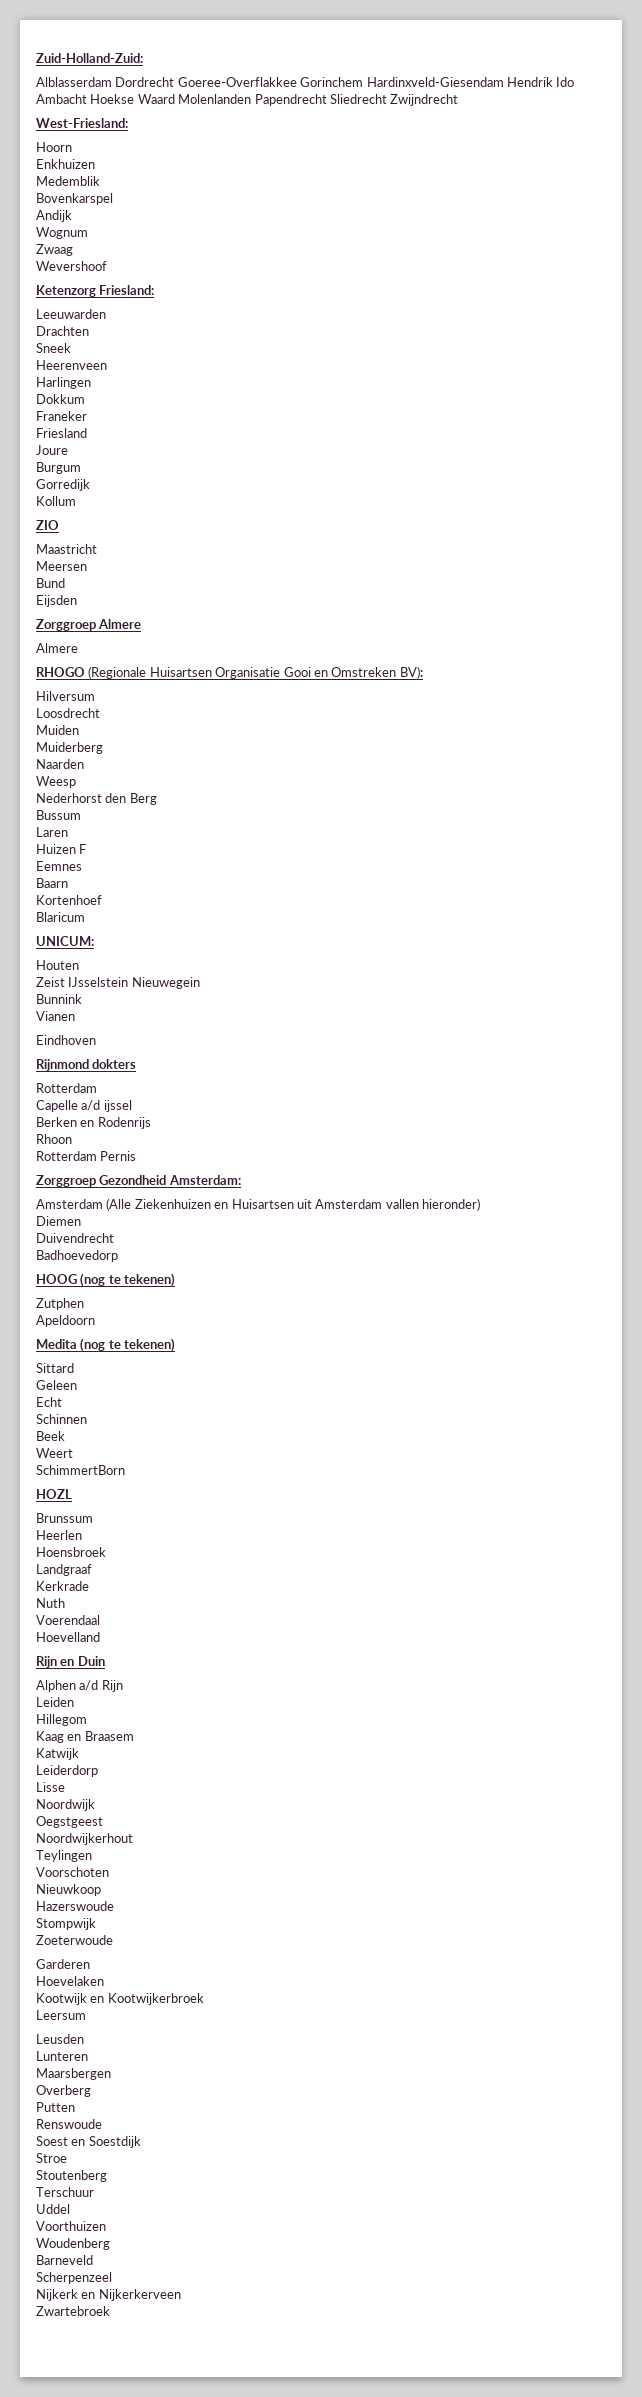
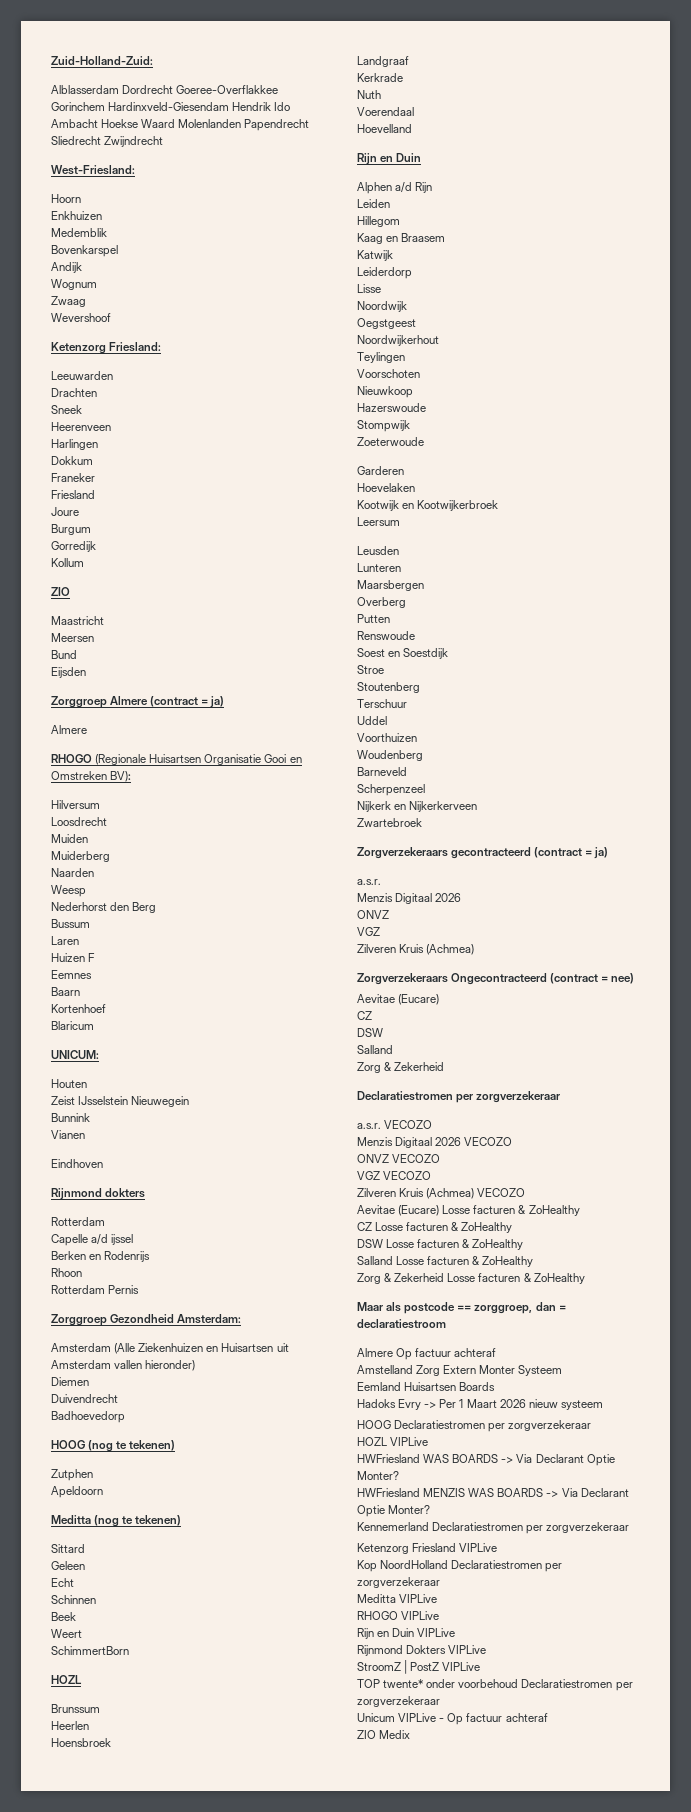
- Zorggroep Almere
+ Zorggroep Almere (contract = ja)
- Medita (nog te tekenen)
+ Meditta (nog te tekenen)
+ Zorgverzekeraars gecontracteerd (contract = ja)
+ a.s.r.
+ Menzis Digitaal 2026
+ ONVZ
+ VGZ
+ Zilveren Kruis (Achmea)
+ Zorgverzekeraars Ongecontracteerd (contract = nee)
+ Aevitae (Eucare)
+ CZ
+ DSW
+ Salland
+ Zorg & Zekerheid
+ Declaratiestromen per zorgverzekeraar
+ a.s.r. VECOZO
+ Menzis Digitaal 2026 VECOZO
+ ONVZ VECOZO
+ VGZ VECOZO
+ Zilveren Kruis (Achmea) VECOZO
+ Aevitae (Eucare) Losse facturen & ZoHealthy
+ CZ Losse facturen & ZoHealthy
+ DSW Losse facturen & ZoHealthy
+ Salland Losse facturen & ZoHealthy
+ Zorg & Zekerheid Losse facturen & ZoHealthy
+ Maar als postcode == zorggroep, dan = declaratiestroom
+ Almere Op factuur achteraf
+ Amstelland Zorg Extern Monter Systeem
+ Eemland Huisartsen Boards
+ Hadoks Evry -> Per 1 Maart 2026 nieuw systeem
+ HOOG Declaratiestromen per zorgverzekeraar
+ HOZL VIPLive
+ HWFriesland WAS BOARDS -> Via Declarant Optie Monter?
+ HWFriesland MENZIS WAS BOARDS -> Via Declarant Optie Monter?
+ Kennemerland Declaratiestromen per zorgverzekeraar
+ Ketenzorg Friesland VIPLive
+ Kop NoordHolland Declaratiestromen per zorgverzekeraar
+ Meditta VIPLive
+ RHOGO VIPLive
+ Rijn en Duin VIPLive
+ Rijnmond Dokters VIPLive
+ StroomZ | PostZ VIPLive
+ TOP twente* onder voorbehoud Declaratiestromen per zorgverzekeraar
+ Unicum VIPLive - Op factuur achteraf
+ ZIO Medix

